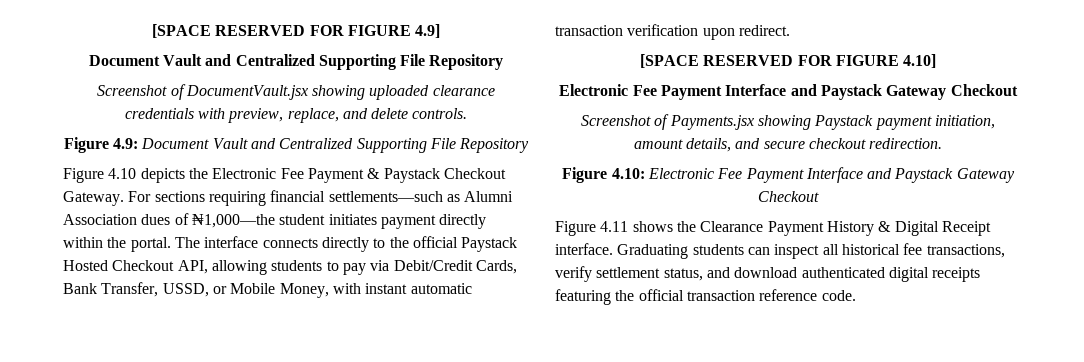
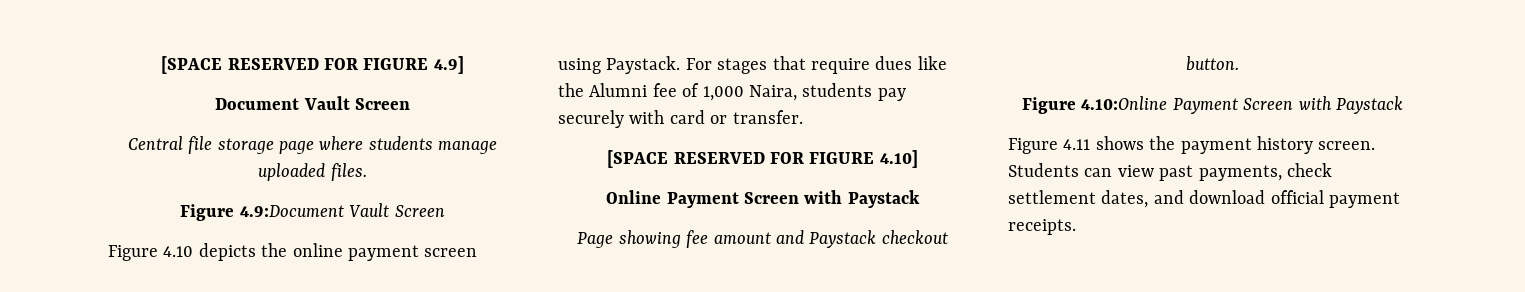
  [SPACE RESERVED FOR FIGURE 4.9]
- Document Vault and Centralized Supporting File Repository
- Screenshot of DocumentVault.jsx showing uploaded clearance credentials with preview, replace, and delete controls.
- Figure 4.9: Document Vault and Centralized Supporting File Repository
- Figure 4.10 depicts the Electronic Fee Payment & Paystack Checkout Gateway. For sections requiring financial settlements—such as Alumni Association dues of ₦1,000—the student initiates payment directly within the portal. The interface connects directly to the official Paystack Hosted Checkout API, allowing students to pay via Debit/Credit Cards, Bank Transfer, USSD, or Mobile Money, with instant automatic transaction verification upon redirect.
+ Document Vault Screen
+ Central file storage page where students manage uploaded files.
+ Figure 4.9:Document Vault Screen
+ Figure 4.10 depicts the online payment screen using Paystack. For stages that require dues like the Alumni fee of 1,000 Naira, students pay securely with card or transfer.
  [SPACE RESERVED FOR FIGURE 4.10]
- Electronic Fee Payment Interface and Paystack Gateway Checkout
- Screenshot of Payments.jsx showing Paystack payment initiation, amount details, and secure checkout redirection.
- Figure 4.10: Electronic Fee Payment Interface and Paystack Gateway Checkout
+ Online Payment Screen with Paystack
+ Page showing fee amount and Paystack checkout button.
+ Figure 4.10:Online Payment Screen with Paystack
- Figure 4.11 shows the Clearance Payment History & Digital Receipt interface. Graduating students can inspect all historical fee transactions, verify settlement status, and download authenticated digital receipts featuring the official transaction reference code.
+ Figure 4.11 shows the payment history screen. Students can view past payments, check settlement dates, and download official payment receipts.

